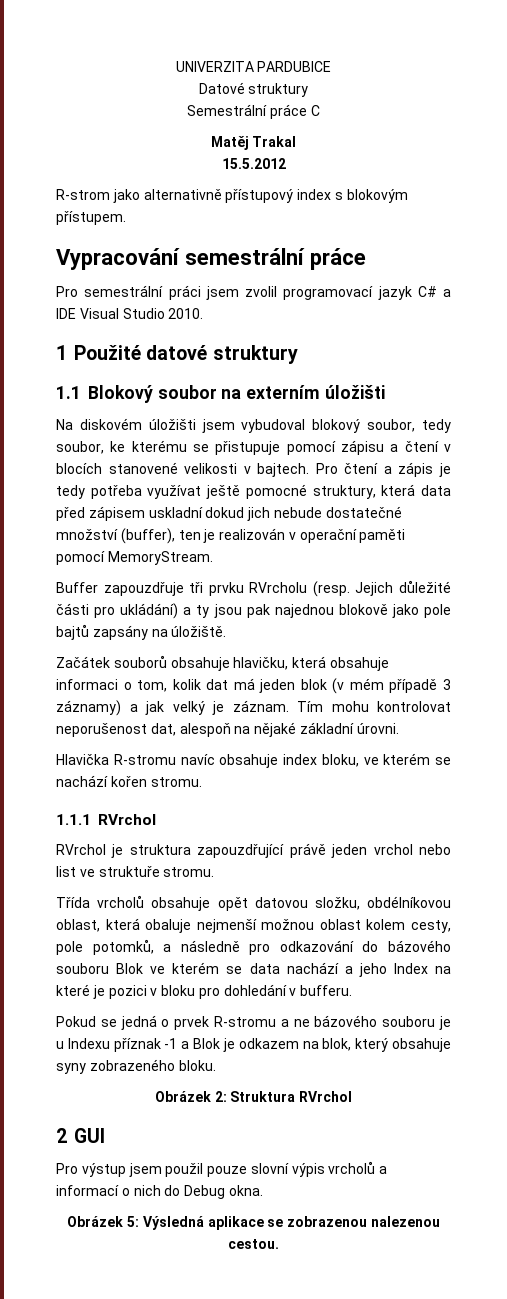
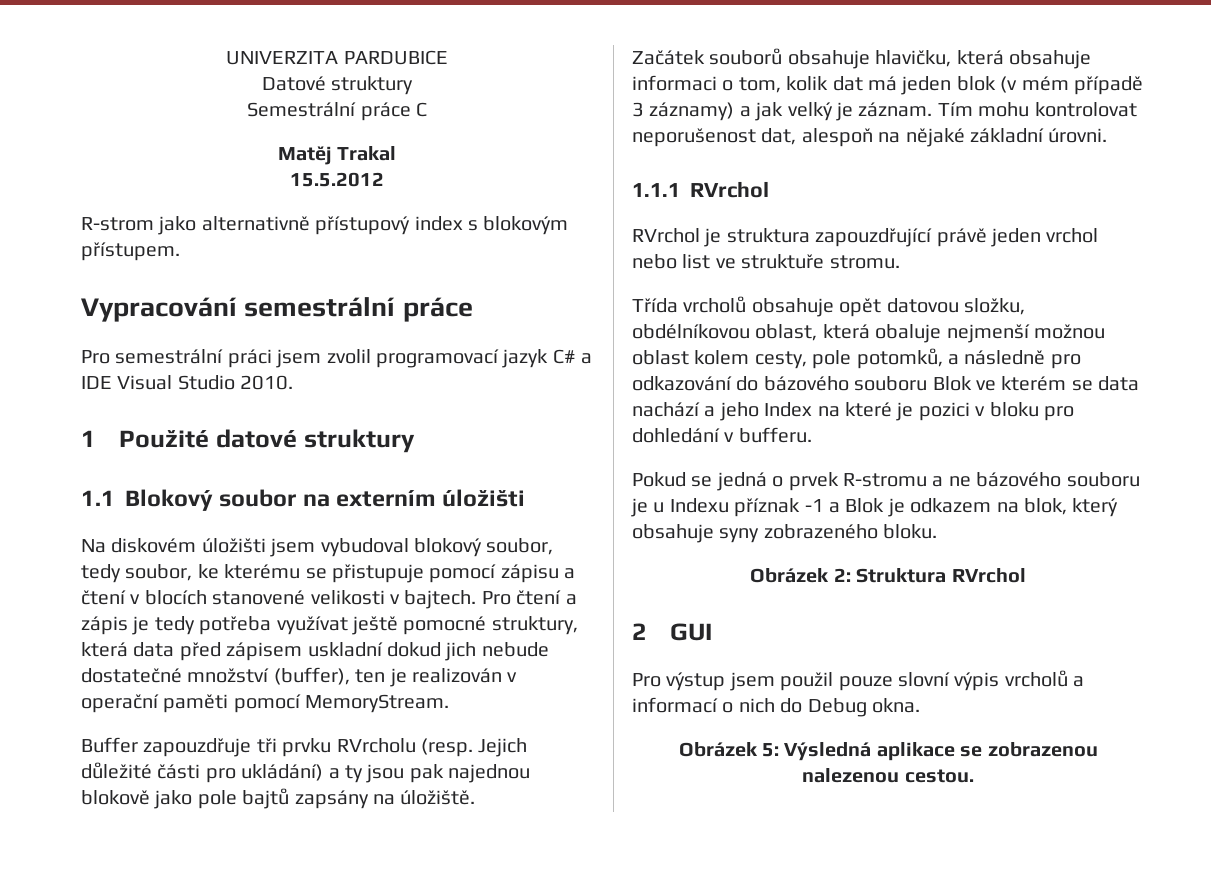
- Hlavička R-stromu navíc obsahuje index bloku, ve kterém se nachází kořen stromu.

